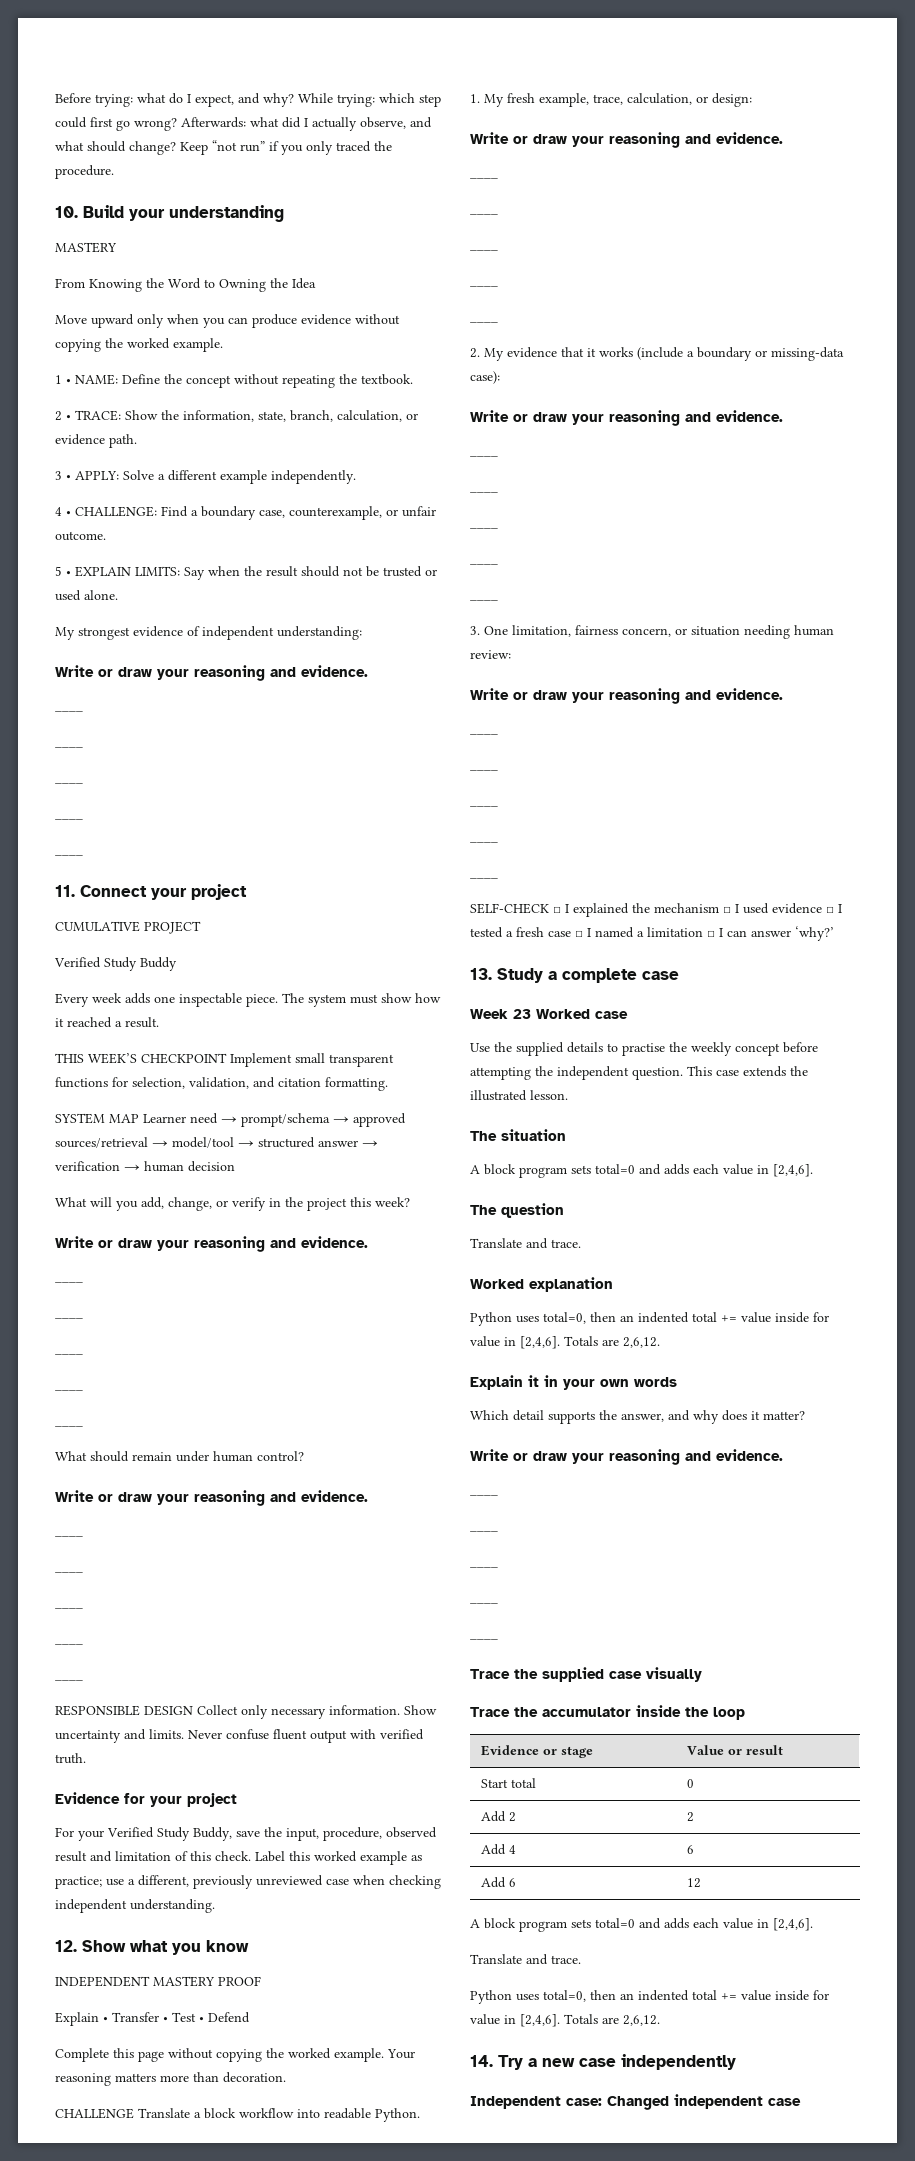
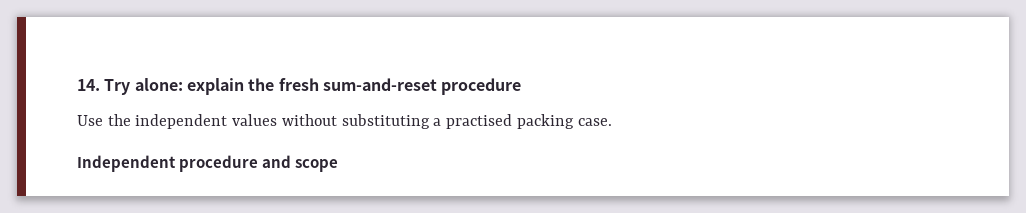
- Before trying: what do I expect, and why? While trying: which step could first go wrong? Afterwards: what did I actually observe, and what should change? Keep “not run” if you only traced the procedure.
- 10. Build your understanding
- MASTERY
- From Knowing the Word to Owning the Idea
- Move upward only when you can produce evidence without copying the worked example.
- 1 • NAME: Define the concept without repeating the textbook.
- 2 • TRACE: Show the information, state, branch, calculation, or evidence path.
- 3 • APPLY: Solve a different example independently.
- 4 • CHALLENGE: Find a boundary case, counterexample, or unfair outcome.
- 5 • EXPLAIN LIMITS: Say when the result should not be trusted or used alone.
- My strongest evidence of independent understanding:
- Write or draw your reasoning and evidence.
- ____
- ____
- ____
- ____
- ____
- 11. Connect your project
- CUMULATIVE PROJECT
- Verified Study Buddy
- Every week adds one inspectable piece. The system must show how it reached a result.
- THIS WEEK’S CHECKPOINT Implement small transparent functions for selection, validation, and citation formatting.
- SYSTEM MAP Learner need → prompt/schema → approved sources/retrieval → model/tool → structured answer → verification → human decision
- What will you add, change, or verify in the project this week?
- Write or draw your reasoning and evidence.
- ____
- ____
- ____
- ____
- ____
- What should remain under human control?
- Write or draw your reasoning and evidence.
- ____
- ____
- ____
- ____
- ____
- RESPONSIBLE DESIGN Collect only necessary information. Show uncertainty and limits. Never confuse fluent output with verified truth.
- Evidence for your project
- For your Verified Study Buddy, save the input, procedure, observed result and limitation of this check. Label this worked example as practice; use a different, previously unreviewed case when checking independent understanding.
- 12. Show what you know
- INDEPENDENT MASTERY PROOF
- Explain • Transfer • Test • Defend
- Complete this page without copying the worked example. Your reasoning matters more than decoration.
- CHALLENGE Translate a block workflow into readable Python.
- 1. My fresh example, trace, calculation, or design:
- Write or draw your reasoning and evidence.
- ____
- ____
- ____
- ____
- ____
- 2. My evidence that it works (include a boundary or missing-data case):
- Write or draw your reasoning and evidence.
- ____
- ____
- ____
- ____
- ____
- 3. One limitation, fairness concern, or situation needing human review:
- Write or draw your reasoning and evidence.
- ____
- ____
- ____
- ____
- ____
- SELF-CHECK □ I explained the mechanism □ I used evidence □ I tested a fresh case □ I named a limitation □ I can answer ‘why?’
- 13. Study a complete case
- Week 23 Worked case
- Use the supplied details to practise the weekly concept before attempting the independent question. This case extends the illustrated lesson.
- The situation
- A block program sets total=0 and adds each value in [2,4,6].
- The question
- Translate and trace.
- Worked explanation
- Python uses total=0, then an indented total += value inside for value in [2,4,6]. Totals are 2,6,12.
- Explain it in your own words
- Which detail supports the answer, and why does it matter?
- Write or draw your reasoning and evidence.
- ____
- ____
- ____
- ____
- ____
- Trace the supplied case visually
- Trace the accumulator inside the loop
- Evidence or stage | Value or result
- Start total | 0
- Add 2 | 2
- Add 4 | 6
- Add 6 | 12
- A block program sets total=0 and adds each value in [2,4,6].
- Translate and trace.
- Python uses total=0, then an indented total += value inside for value in [2,4,6]. Totals are 2,6,12.
- 14. Try a new case independently
- Independent case: Changed independent case
+ 14. Try alone: explain the fresh sum-and-reset procedure
+ Use the independent values without substituting a practised packing case.
+ Independent procedure and scope

